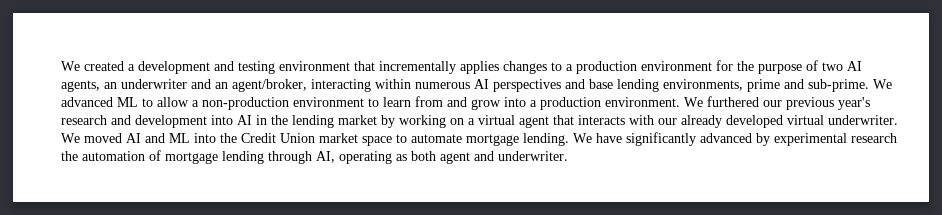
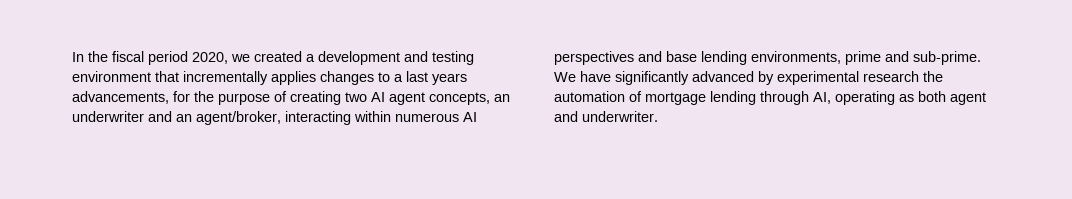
- We created a development and testing environment that incrementally applies changes to a production environment for the purpose of two AI agents, an underwriter and an agent/broker, interacting within numerous AI perspectives and base lending environments, prime and sub-prime.
+ In the fiscal period 2020, we created a development and testing environment that incrementally applies changes to a last years advancements, for the purpose of creating two AI agent concepts, an underwriter and an agent/broker, interacting within numerous AI perspectives and base lending environments, prime and sub-prime.
- We advanced ML to allow a non-production environment to learn from and grow into a production environment. We furthered our previous year's research and development into AI in the lending market by working on a virtual agent that interacts with our already developed virtual underwriter. We moved AI and ML into the Credit Union market space to automate mortgage lending. We have significantly advanced by experimental research the automation of mortgage lending through AI, operating as both agent and underwriter.
+ We have significantly advanced by experimental research the automation of mortgage lending through AI, operating as both agent and underwriter.

